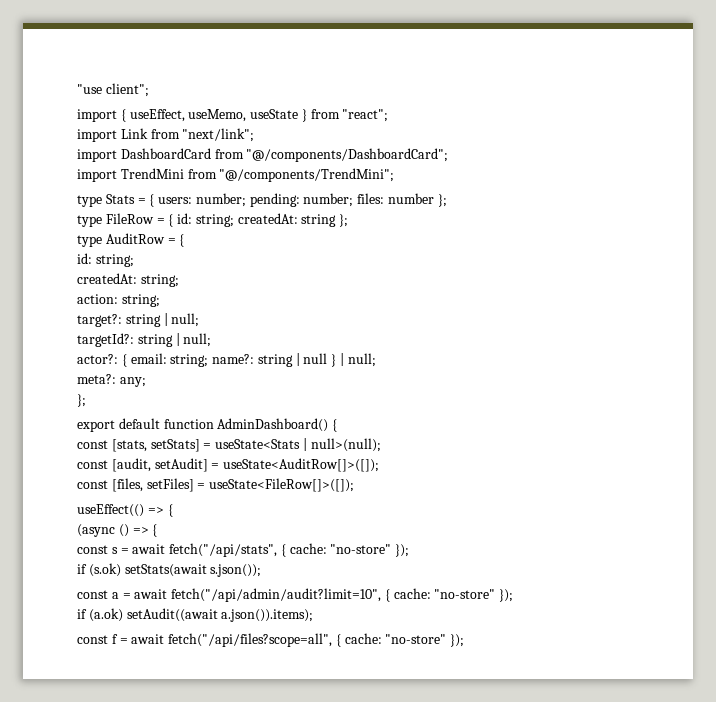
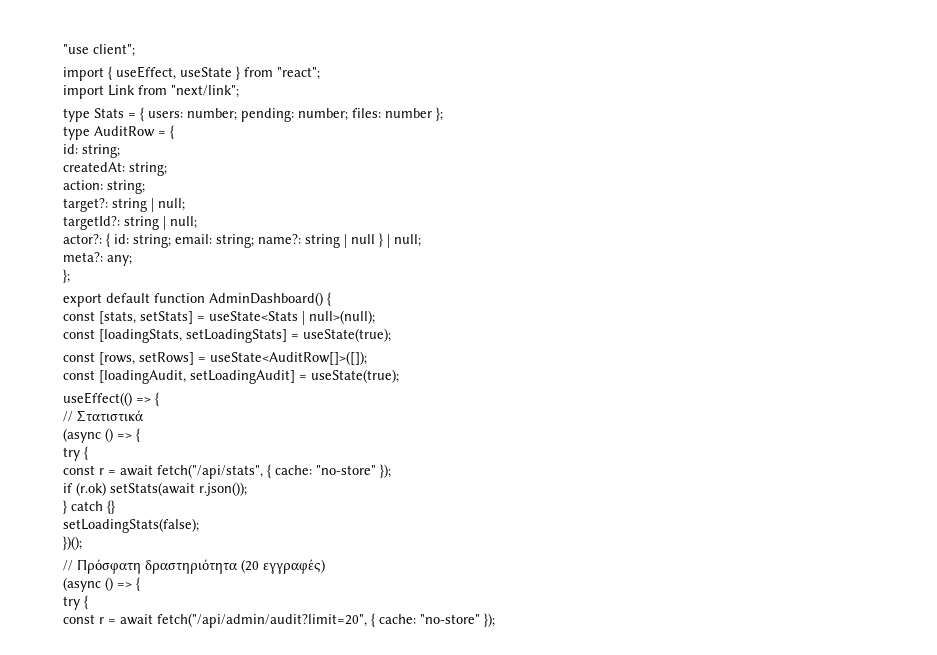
- import { useEffect, useMemo, useState } from "react";
+ import { useEffect, useState } from "react";
- import DashboardCard from "@/components/DashboardCard";
- import TrendMini from "@/components/TrendMini";
- type FileRow = { id: string; createdAt: string };
- actor?: { email: string; name?: string | null } | null;
+ actor?: { id: string; email: string; name?: string | null } | null;
- const [audit, setAudit] = useState<AuditRow[]>([]);
+ const [loadingStats, setLoadingStats] = useState(true);
+ const [rows, setRows] = useState<AuditRow[]>([]);
- const [files, setFiles] = useState<FileRow[]>([]);
+ const [loadingAudit, setLoadingAudit] = useState(true);
+ // Στατιστικά
  (async () => {
- const s = await fetch("/api/stats", { cache: "no-store" });
+ try {
+ const r = await fetch("/api/stats", { cache: "no-store" });
- if (s.ok) setStats(await s.json());
- const a = await fetch("/api/admin/audit?limit=10", { cache: "no-store" });
- if (a.ok) setAudit((await a.json()).items);
- const f = await fetch("/api/files?scope=all", { cache: "no-store" });
+ if (r.ok) setStats(await r.json());
+ } catch {}
+ setLoadingStats(false);
+ })();
+ // Πρόσφατη δραστηριότητα (20 εγγραφές)
+ (async () => {
+ try {
+ const r = await fetch("/api/admin/audit?limit=20", { cache: "no-store" });

